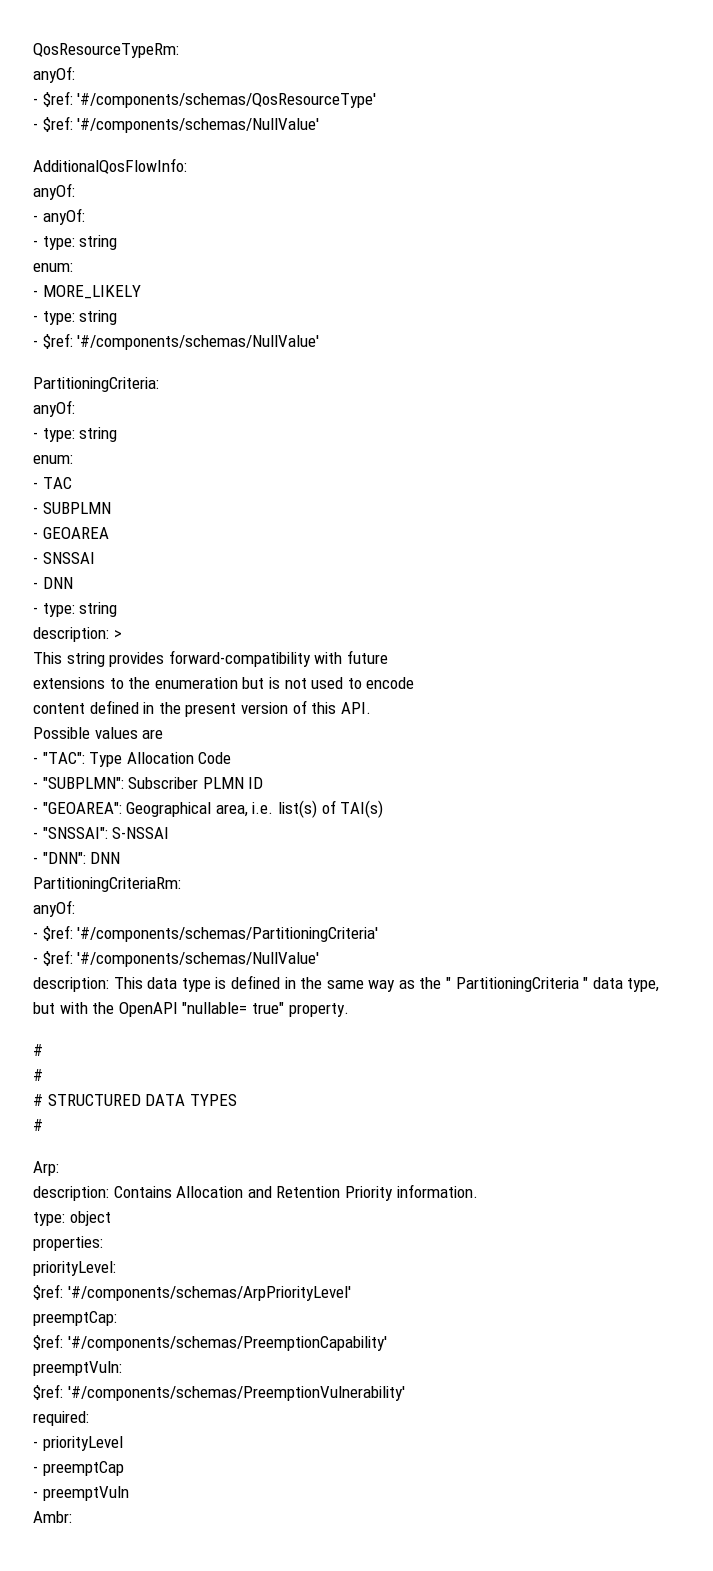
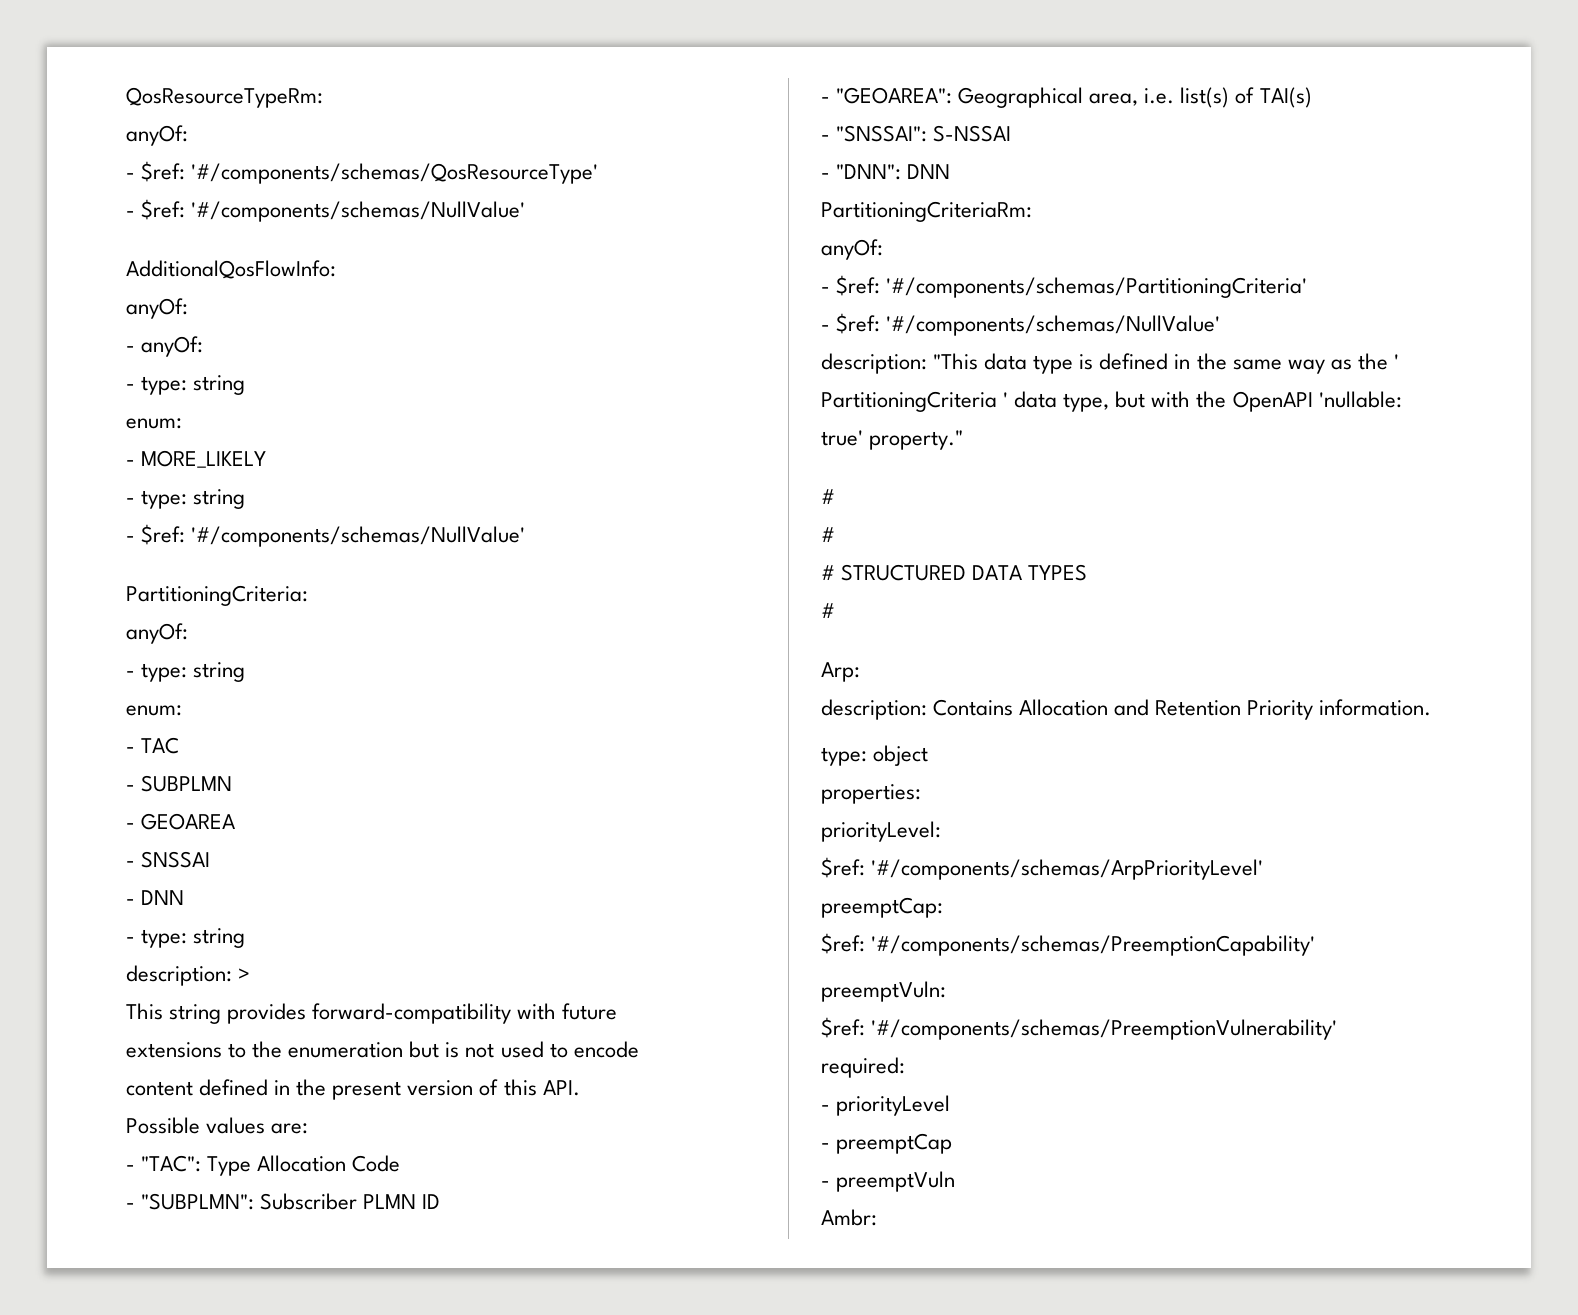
- Possible values are
+ Possible values are:
- description: This data type is defined in the same way as the " PartitioningCriteria " data type, but with the OpenAPI "nullable= true" property.
+ description: "This data type is defined in the same way as the ' PartitioningCriteria ' data type, but with the OpenAPI 'nullable: true' property."

